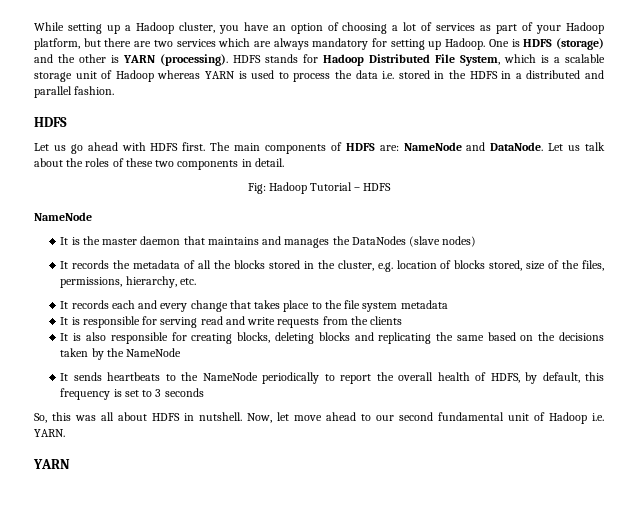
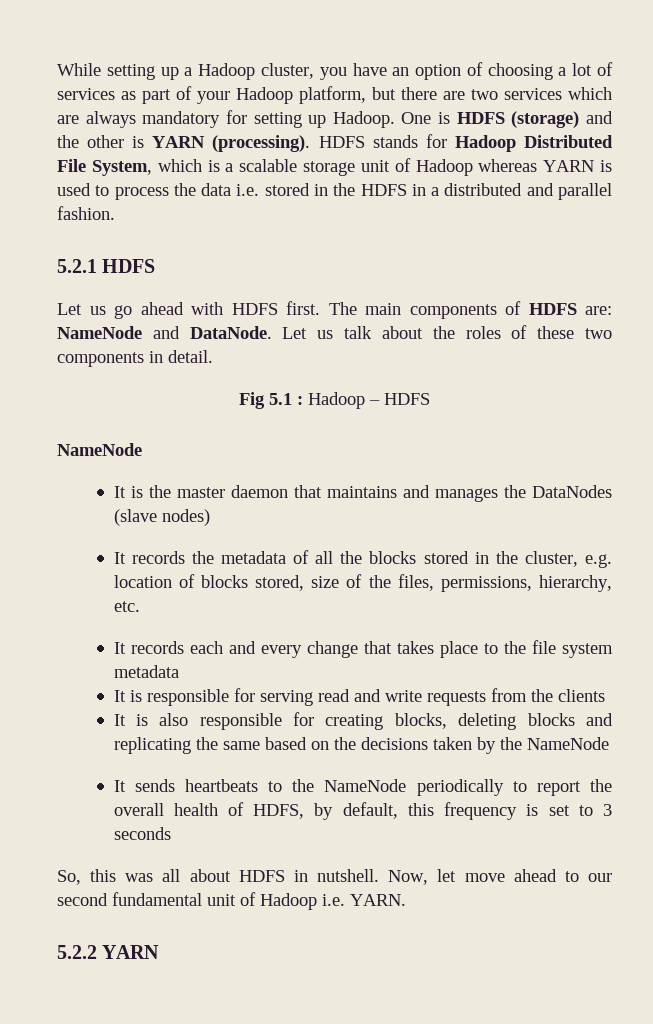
  HDFS stands for Hadoop Distributed File System, which is a scalable storage unit of Hadoop whereas YARN is used to process the data i.e. stored in the HDFS in a distributed and parallel fashion.
- HDFS
+ 5.2.1 HDFS
- Fig: Hadoop Tutorial – HDFS
+ Fig 5.1 : Hadoop – HDFS
  Now, let move ahead to our second fundamental unit of Hadoop i.e. YARN.
- YARN
+ 5.2.2 YARN

